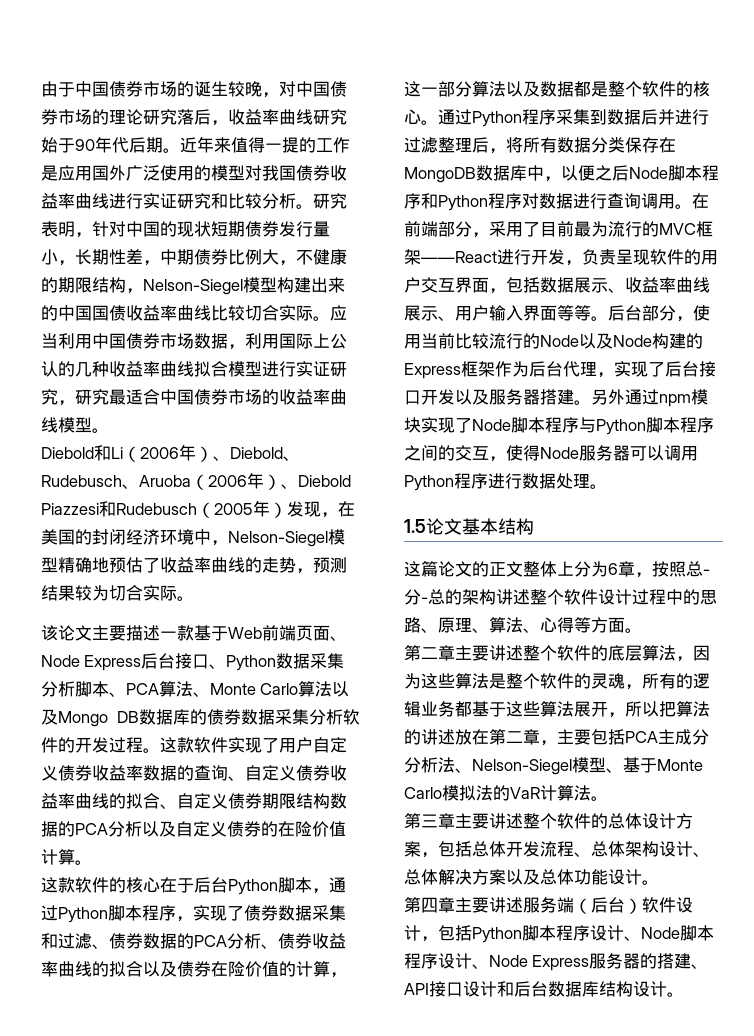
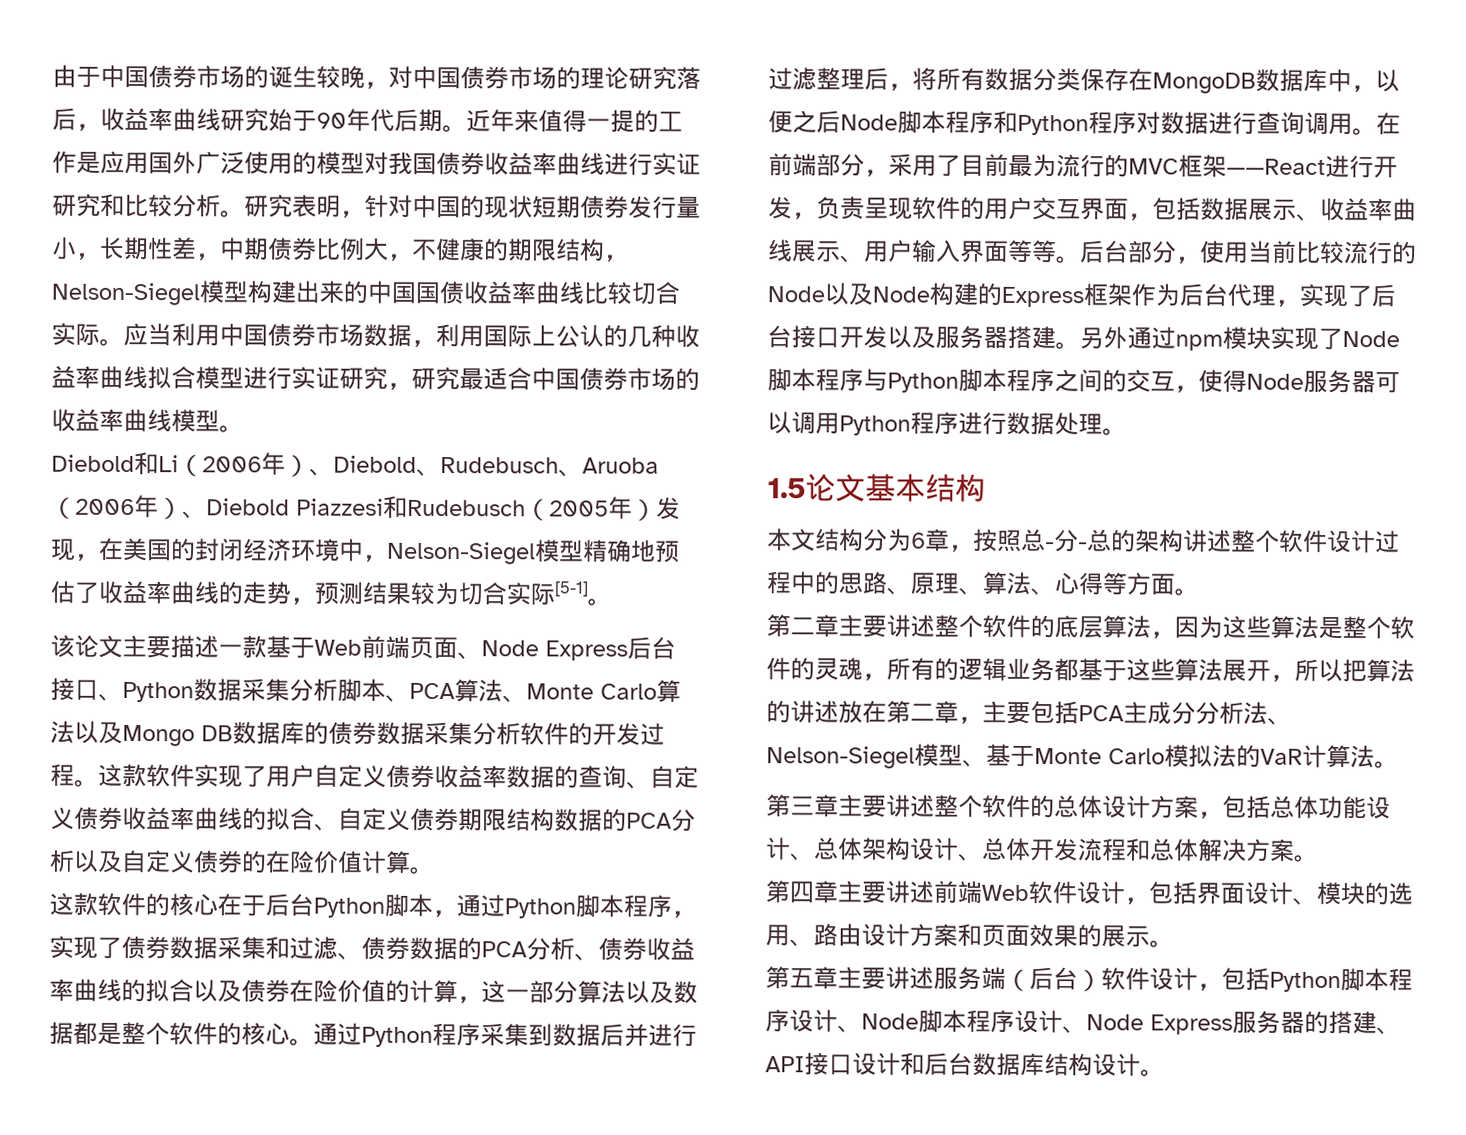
- Diebold和Li（2006年）、Diebold、Rudebusch、Aruoba（2006年）、Diebold Piazzesi和Rudebusch（2005年）发现，在美国的封闭经济环境中，Nelson-Siegel模型精确地预估了收益率曲线的走势，预测结果较为切合实际。
+ Diebold和Li（2006年）、Diebold、Rudebusch、Aruoba（2006年）、Diebold Piazzesi和Rudebusch（2005年）发现，在美国的封闭经济环境中，Nelson-Siegel模型精确地预估了收益率曲线的走势，预测结果较为切合实际[5-1]。
- 这篇论文的正文整体上分为6章，按照总-分-总的架构讲述整个软件设计过程中的思路、原理、算法、心得等方面。
+ 本文结构分为6章，按照总-分-总的架构讲述整个软件设计过程中的思路、原理、算法、心得等方面。
- 第三章主要讲述整个软件的总体设计方案，包括总体开发流程、总体架构设计、总体解决方案以及总体功能设计。
- 第四章主要讲述服务端（后台）软件设计，包括Python脚本程序设计、Node脚本程序设计、Node Express服务器的搭建、API接口设计和后台数据库结构设计。
+ 第三章主要讲述整个软件的总体设计方案，包括总体功能设计、总体架构设计、总体开发流程和总体解决方案。
+ 第四章主要讲述前端Web软件设计，包括界面设计、模块的选用、路由设计方案和页面效果的展示。
+ 第五章主要讲述服务端（后台）软件设计，包括Python脚本程序设计、Node脚本程序设计、Node Express服务器的搭建、API接口设计和后台数据库结构设计。

